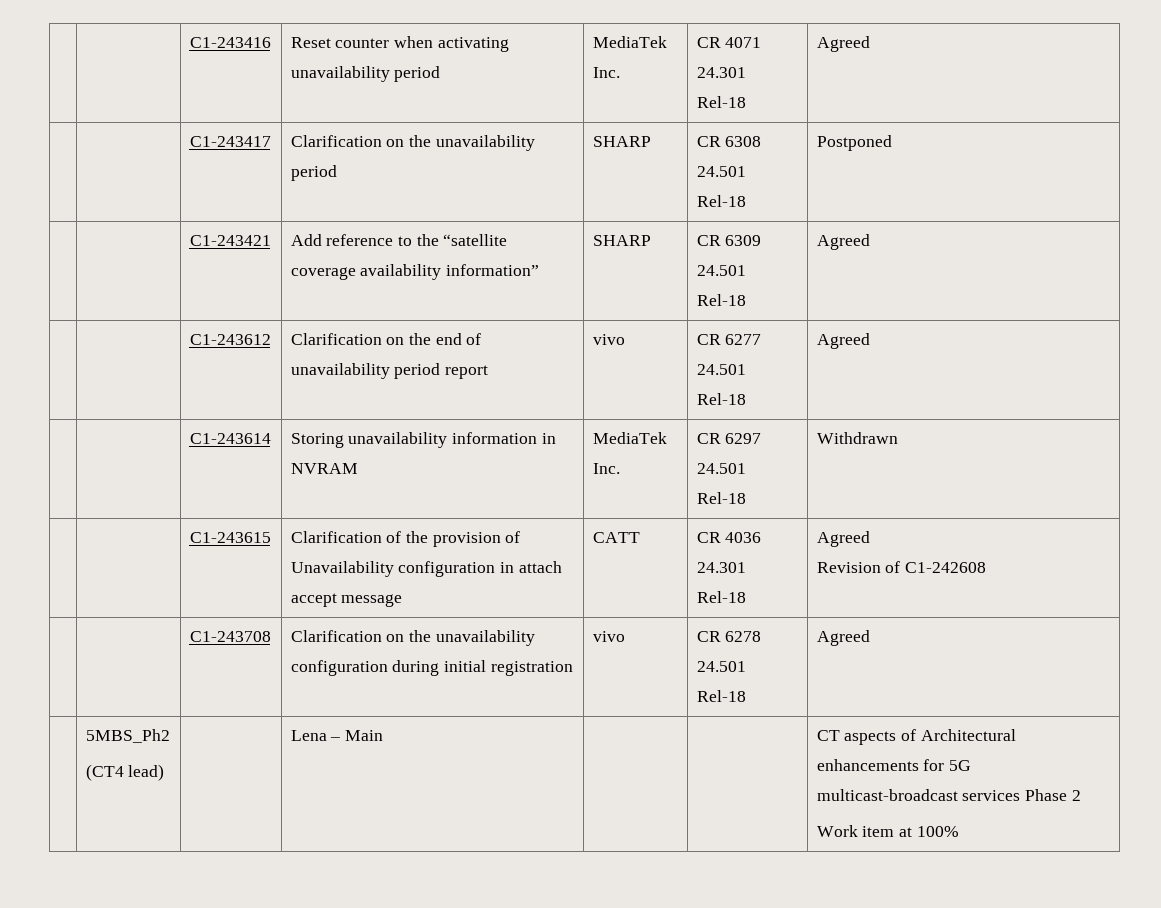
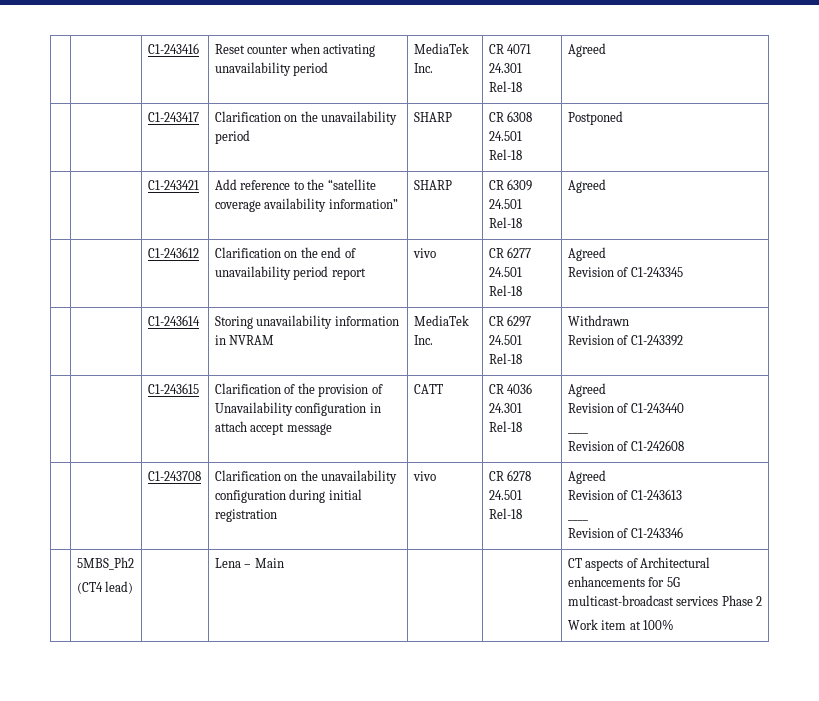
  | | C1-243612 | Clarification on the end of unavailability period report | vivo | CR 6277 24.501 Rel-18 | Agreed
+ Revision of C1-243345
  | | C1-243614 | Storing unavailability information in NVRAM | MediaTek Inc. | CR 6297 24.501 Rel-18 | Withdrawn
+ Revision of C1-243392
  | | C1-243615 | Clarification of the provision of Unavailability configuration in attach accept message | CATT | CR 4036 24.301 Rel-18 | Agreed
+ Revision of C1-243440
+ ____
  | | C1-243708 | Clarification on the unavailability configuration during initial registration | vivo | CR 6278 24.501 Rel-18 | Agreed
+ Revision of C1-243613
+ ____
+ Revision of C1-243346

